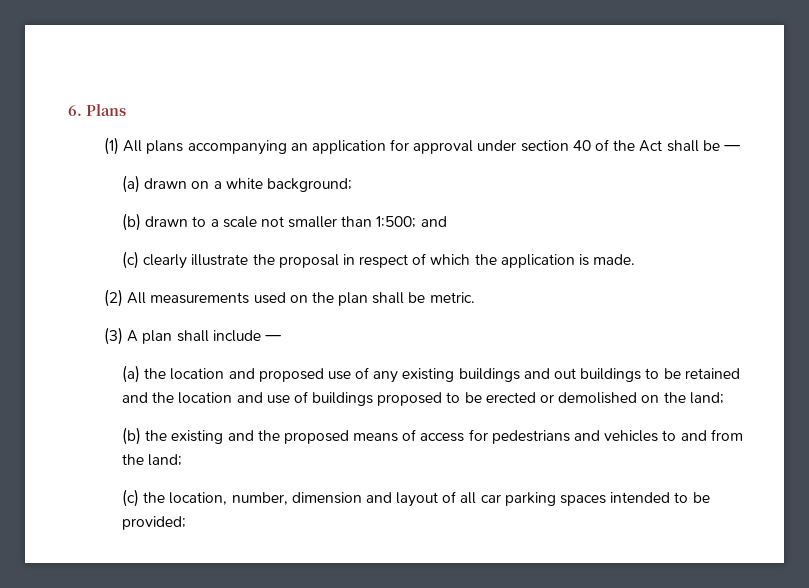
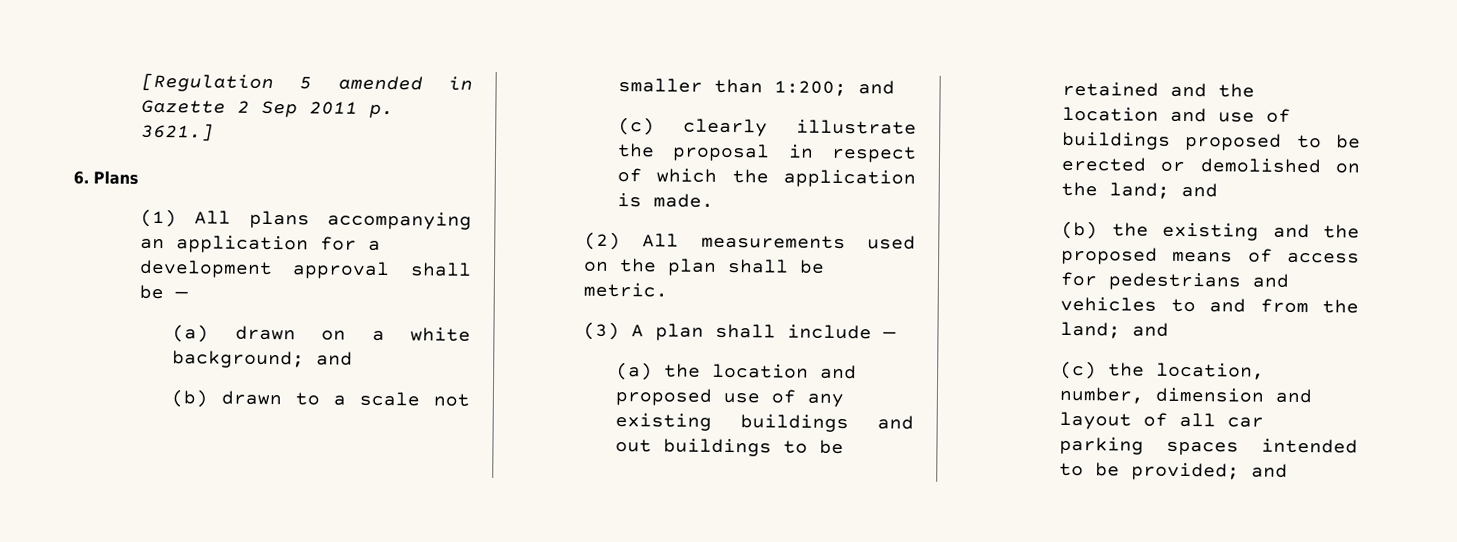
+ [Regulation 5 amended in Gazette 2 Sep 2011 p. 3621.]
- (1) All plans accompanying an application for approval under section 40 of the Act shall be —
+ (1) All plans accompanying an application for a development approval shall be —
- (a) drawn on a white background;
+ (a) drawn on a white background; and
- (b) drawn to a scale not smaller than 1:500; and
+ (b) drawn to a scale not smaller than 1:200; and
- (a) the location and proposed use of any existing buildings and out buildings to be retained and the location and use of buildings proposed to be erected or demolished on the land;
+ (a) the location and proposed use of any existing buildings and out buildings to be retained and the location and use of buildings proposed to be erected or demolished on the land; and
- (b) the existing and the proposed means of access for pedestrians and vehicles to and from the land;
+ (b) the existing and the proposed means of access for pedestrians and vehicles to and from the land; and
- (c) the location, number, dimension and layout of all car parking spaces intended to be provided;
+ (c) the location, number, dimension and layout of all car parking spaces intended to be provided; and

